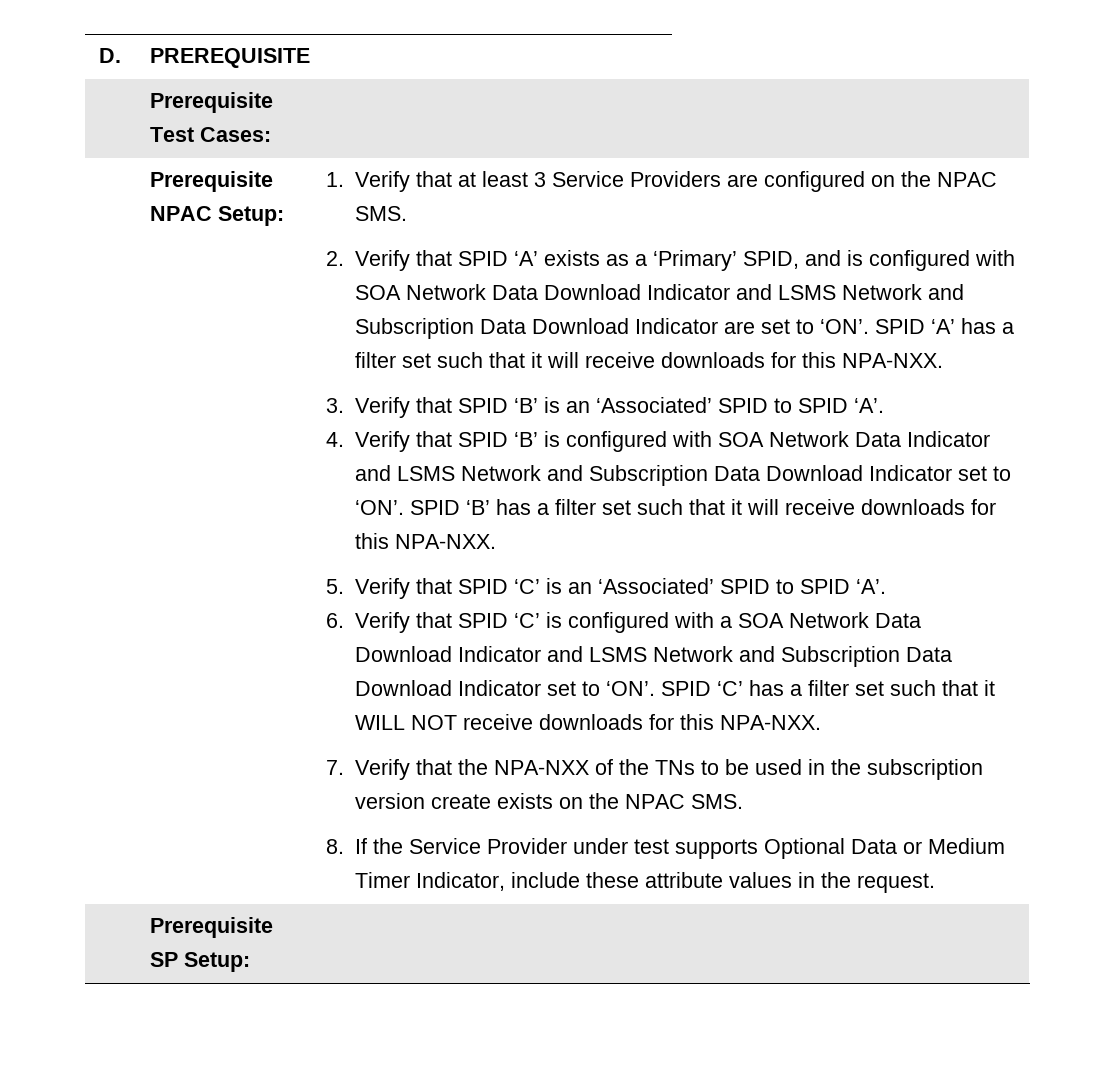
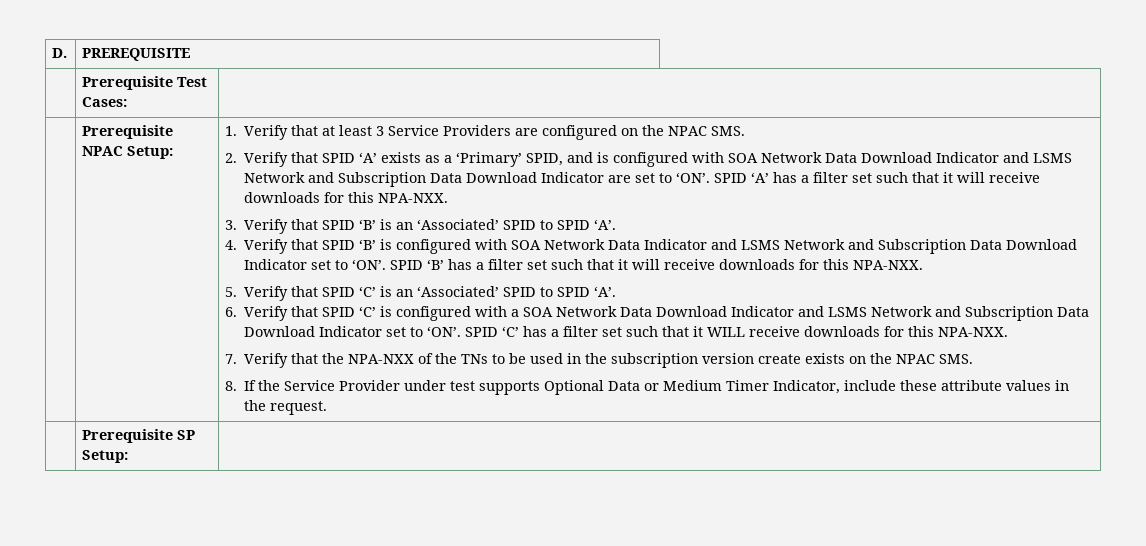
- 6. Verify that SPID ‘C’ is configured with a SOA Network Data Download Indicator and LSMS Network and Subscription Data Download Indicator set to ‘ON’. SPID ‘C’ has a filter set such that it WILL NOT receive downloads for this NPA-NXX.
+ 6. Verify that SPID ‘C’ is configured with a SOA Network Data Download Indicator and LSMS Network and Subscription Data Download Indicator set to ‘ON’. SPID ‘C’ has a filter set such that it WILL receive downloads for this NPA-NXX.

